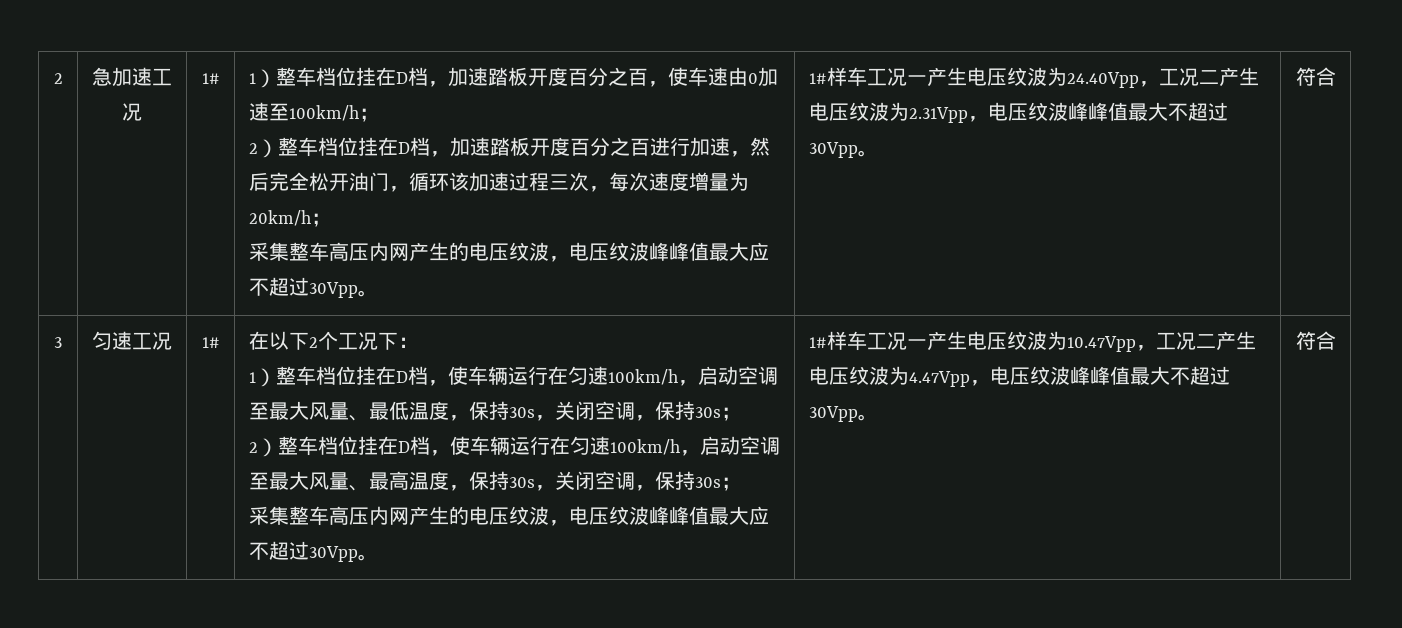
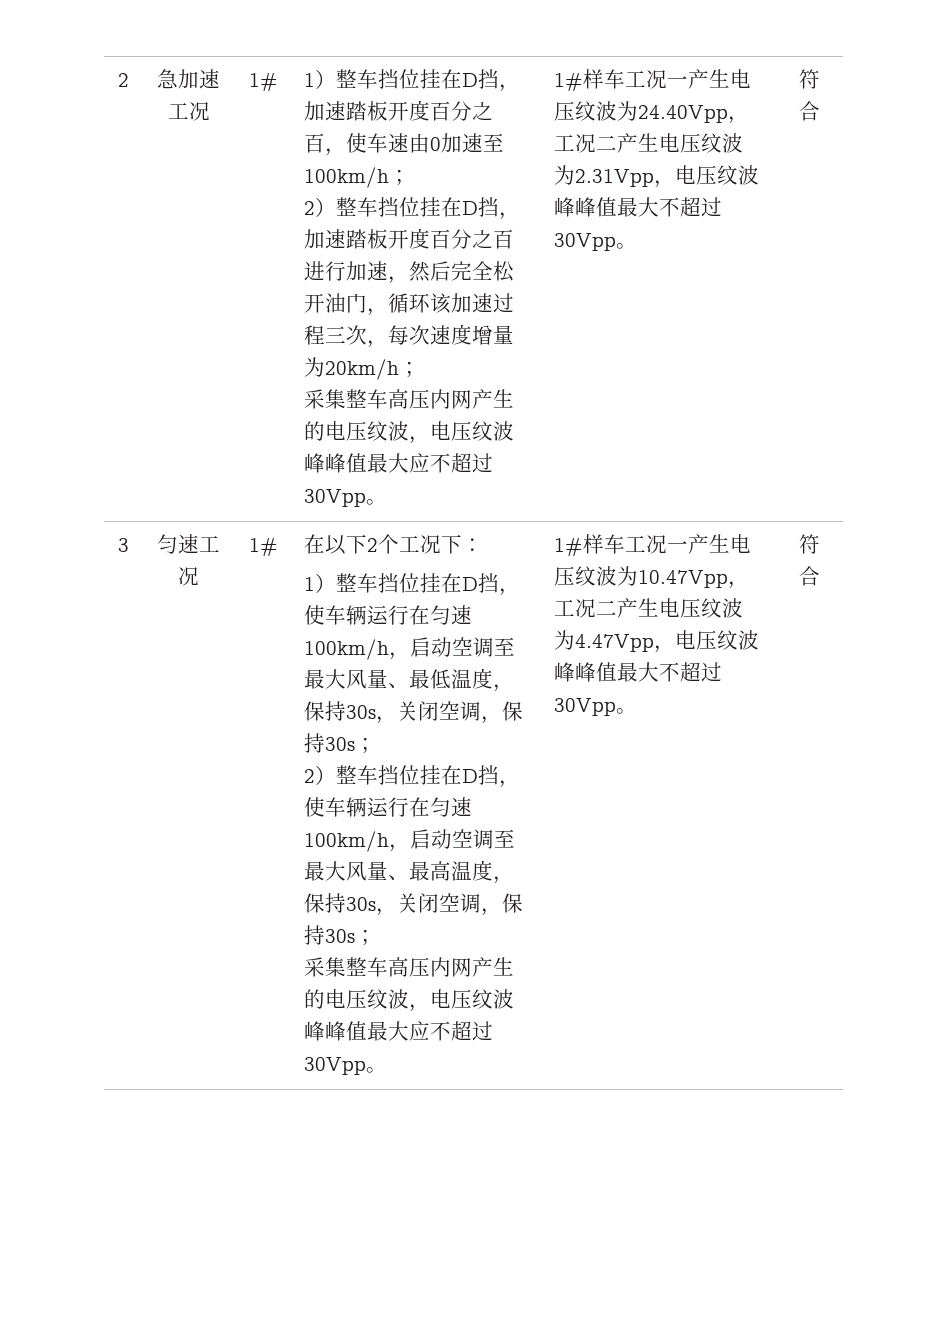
- 1）整车档位挂在D档，加速踏板开度百分之百，使车速由0加速至100km/h；
+ 1）整车挡位挂在D挡，加速踏板开度百分之百，使车速由0加速至100km/h；
- 2）整车档位挂在D档，加速踏板开度百分之百进行加速，然后完全松开油门，循环该加速过程三次，每次速度增量为20km/h；
+ 2）整车挡位挂在D挡，加速踏板开度百分之百进行加速，然后完全松开油门，循环该加速过程三次，每次速度增量为20km/h；
- 1）整车档位挂在D档，使车辆运行在匀速100km/h，启动空调至最大风量、最低温度，保持30s，关闭空调，保持30s；
+ 1）整车挡位挂在D挡，使车辆运行在匀速100km/h，启动空调至最大风量、最低温度，保持30s，关闭空调，保持30s；
- 2）整车档位挂在D档，使车辆运行在匀速100km/h，启动空调至最大风量、最高温度，保持30s，关闭空调，保持30s；
+ 2）整车挡位挂在D挡，使车辆运行在匀速100km/h，启动空调至最大风量、最高温度，保持30s，关闭空调，保持30s；

